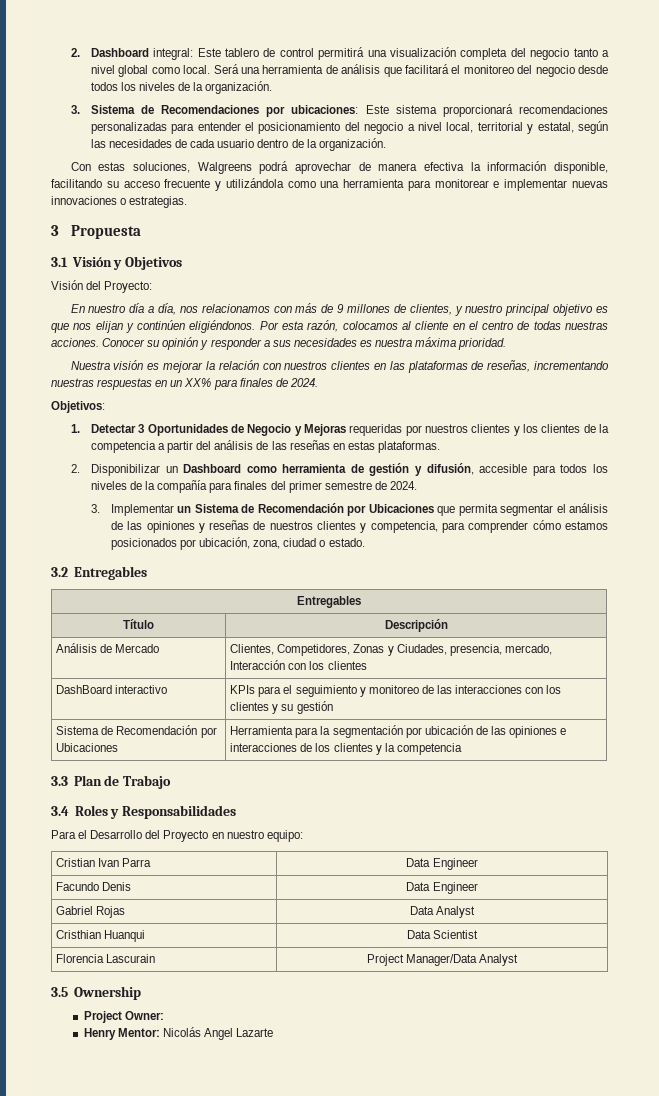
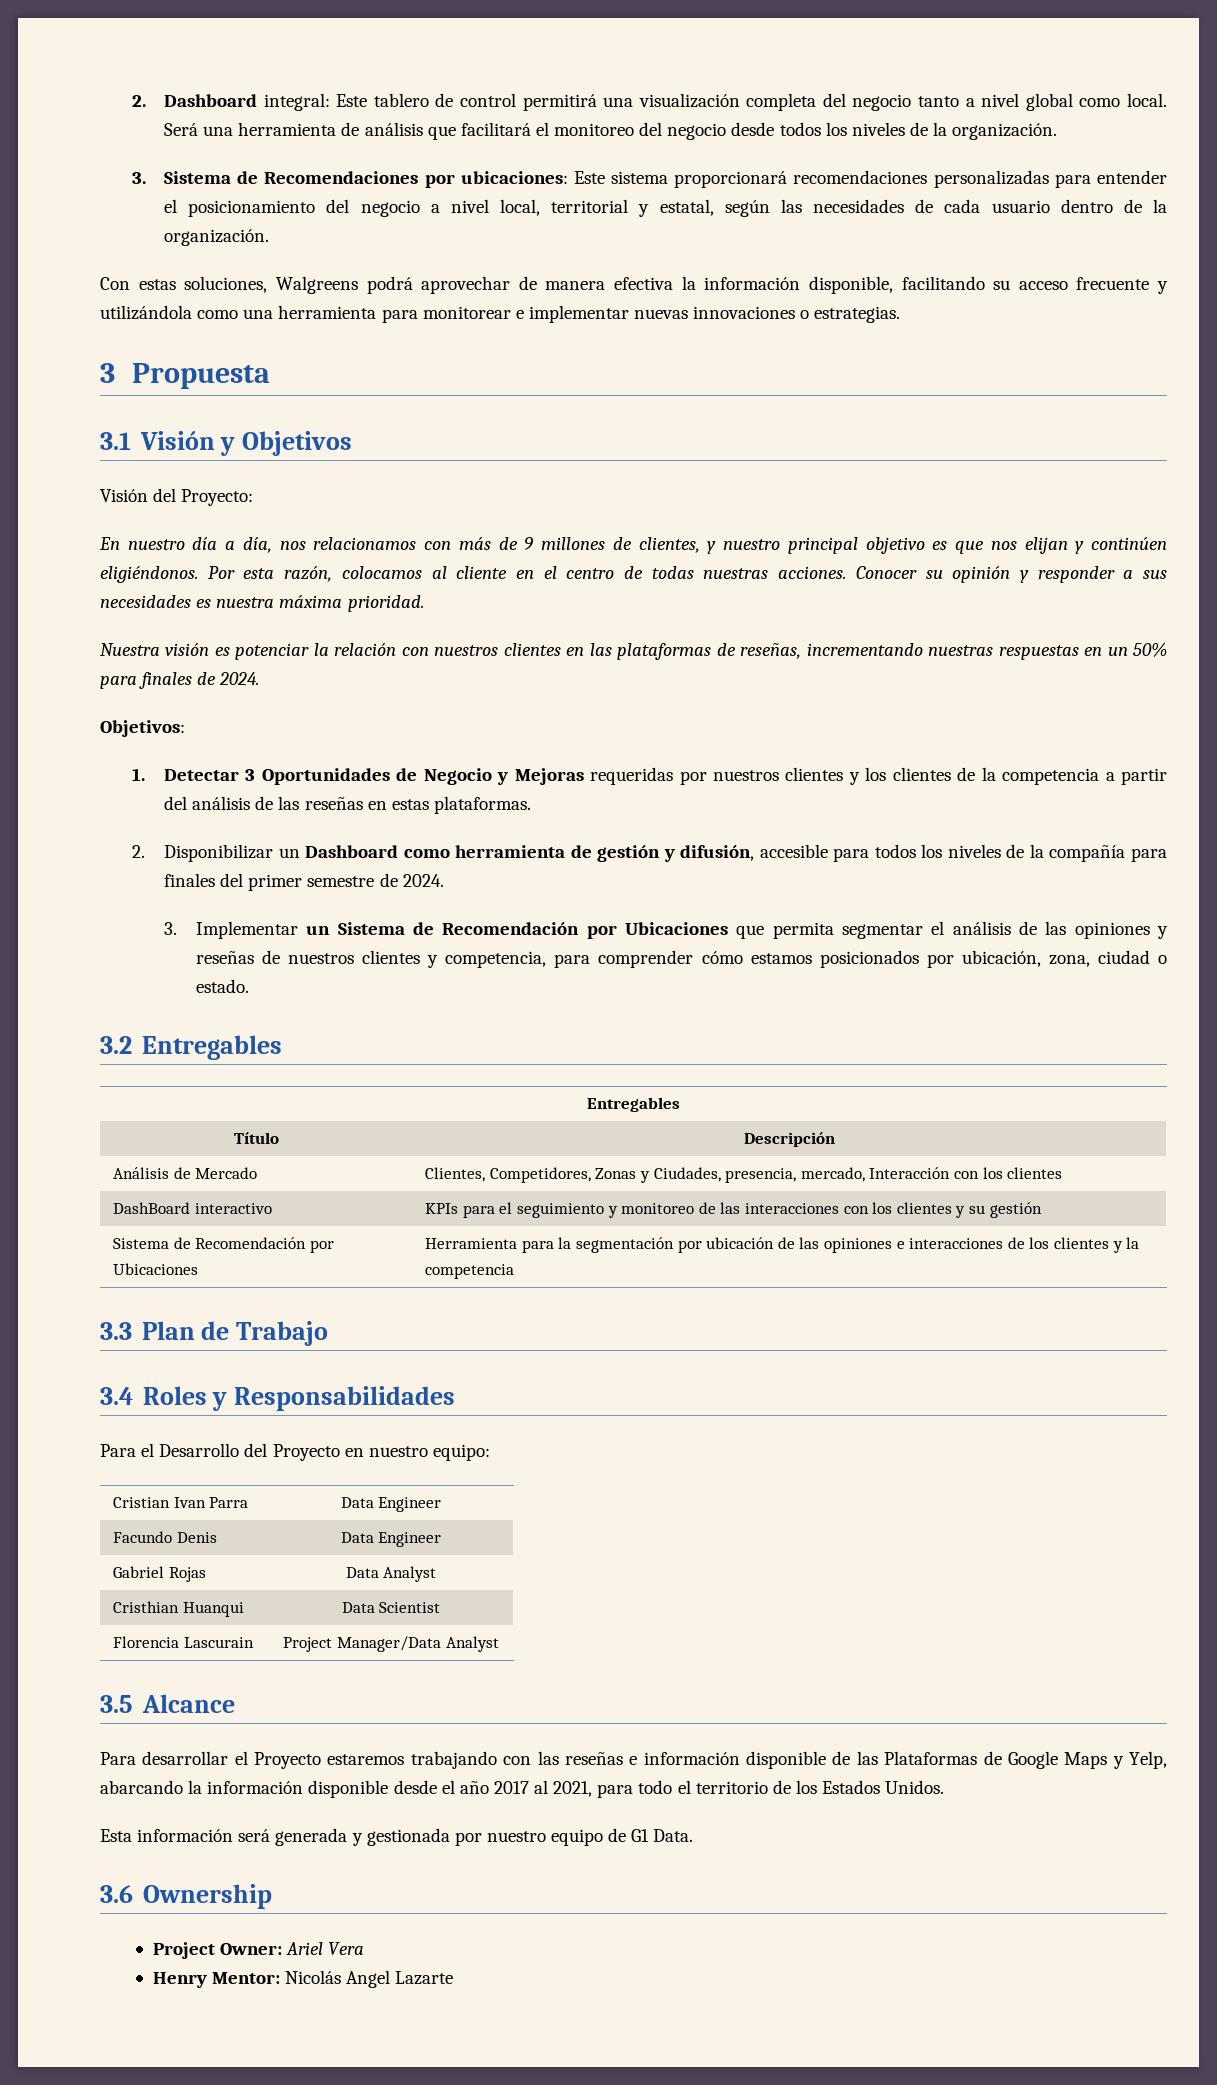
- Nuestra visión es mejorar la relación con nuestros clientes en las plataformas de reseñas, incrementando nuestras respuestas en un XX% para finales de 2024.
+ Nuestra visión es potenciar la relación con nuestros clientes en las plataformas de reseñas, incrementando nuestras respuestas en un 50% para finales de 2024.
- 3.5 Ownership
+ 3.5 Alcance
+ Para desarrollar el Proyecto estaremos trabajando con las reseñas e información disponible de las Plataformas de Google Maps y Yelp, abarcando la información disponible desde el año 2017 al 2021, para todo el territorio de los Estados Unidos.
+ Esta información será generada y gestionada por nuestro equipo de G1 Data.
+ 3.6 Ownership
- Project Owner:
+ Project Owner: Ariel Vera

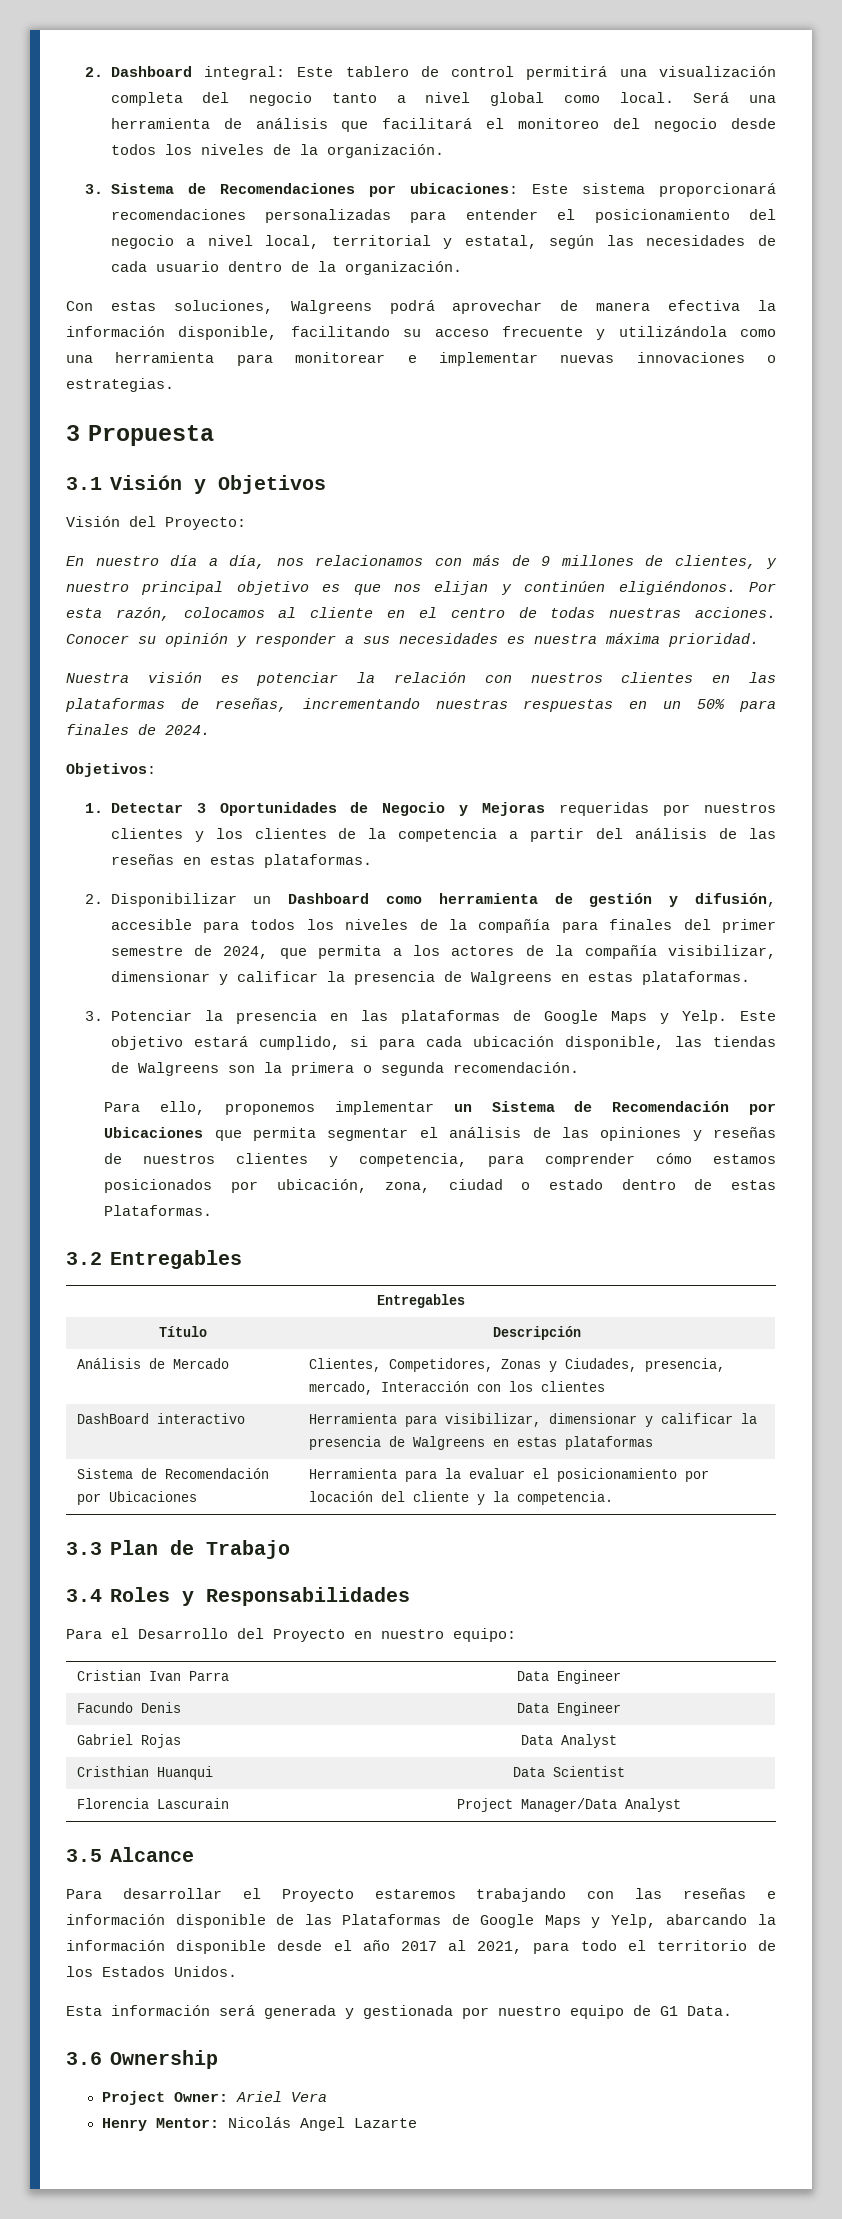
- 2. Disponibilizar un Dashboard como herramienta de gestión y difusión, accesible para todos los niveles de la compañía para finales del primer semestre de 2024.
- 3. Implementar un Sistema de Recomendación por Ubicaciones que permita segmentar el análisis de las opiniones y reseñas de nuestros clientes y competencia, para comprender cómo estamos posicionados por ubicación, zona, ciudad o estado.
+ 2. Disponibilizar un Dashboard como herramienta de gestión y difusión, accesible para todos los niveles de la compañía para finales del primer semestre de 2024, que permita a los actores de la compañía visibilizar, dimensionar y calificar la presencia de Walgreens en estas plataformas.
+ 3. Potenciar la presencia en las plataformas de Google Maps y Yelp. Este objetivo estará cumplido, si para cada ubicación disponible, las tiendas de Walgreens son la primera o segunda recomendación.
+ Para ello, proponemos implementar un Sistema de Recomendación por Ubicaciones que permita segmentar el análisis de las opiniones y reseñas de nuestros clientes y competencia, para comprender cómo estamos posicionados por ubicación, zona, ciudad o estado dentro de estas Plataformas.
- DashBoard interactivo | KPIs para el seguimiento y monitoreo de las interacciones con los clientes y su gestión
+ DashBoard interactivo | Herramienta para visibilizar, dimensionar y calificar la presencia de Walgreens en estas plataformas
- Sistema de Recomendación por Ubicaciones | Herramienta para la segmentación por ubicación de las opiniones e interacciones de los clientes y la competencia
+ Sistema de Recomendación por Ubicaciones | Herramienta para la evaluar el posicionamiento por locación del cliente y la competencia.

